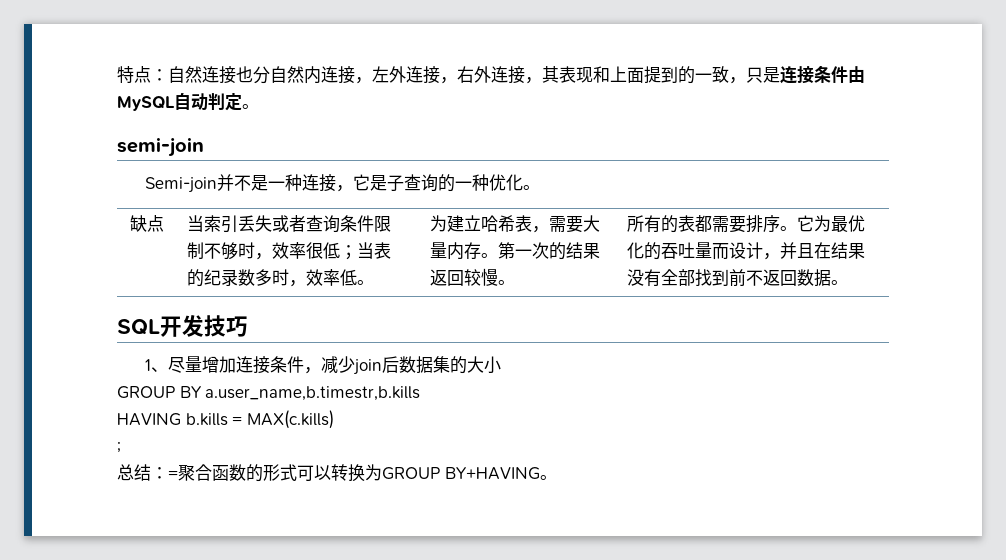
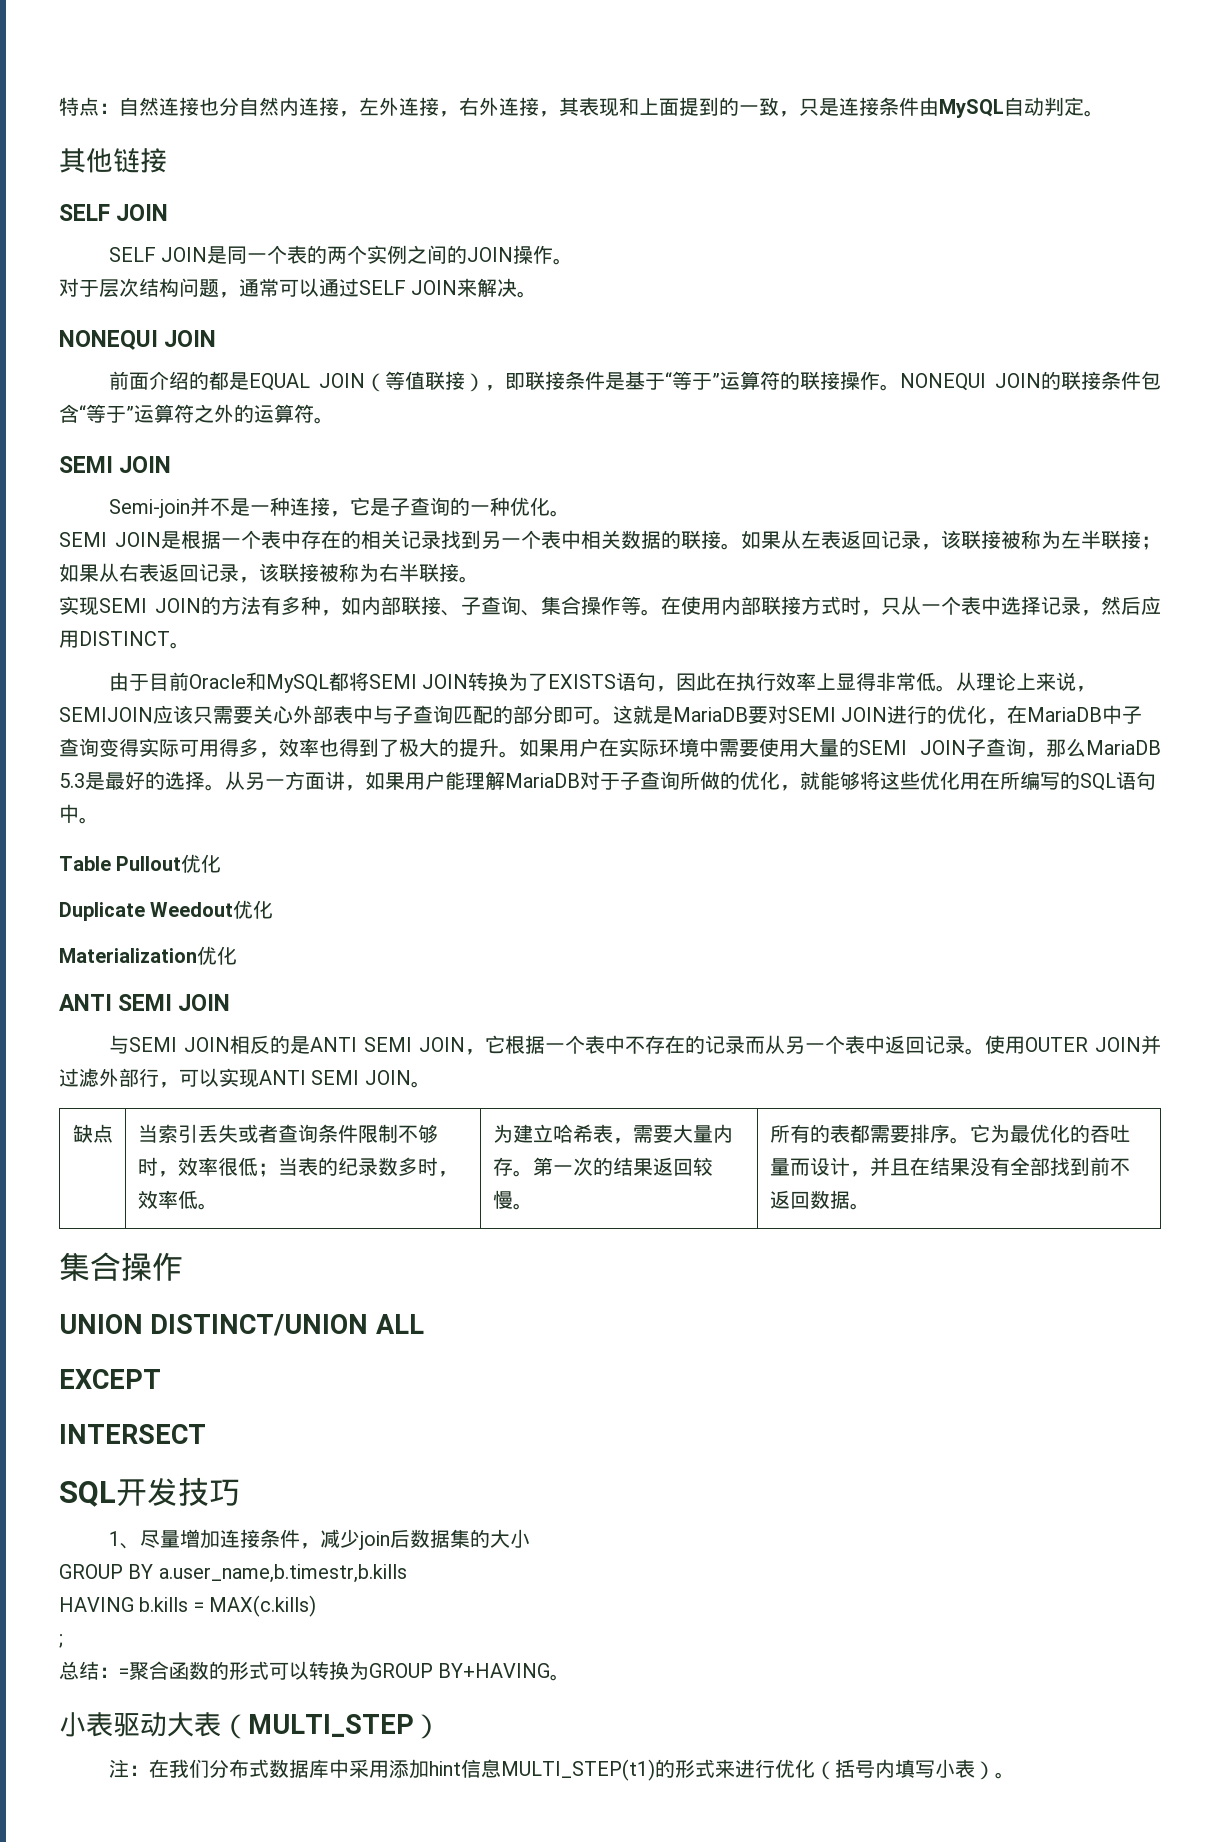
- semi-join
+ 其他链接
+ SELF JOIN
+ SELF JOIN是同一个表的两个实例之间的JOIN操作。
+ 对于层次结构问题，通常可以通过SELF JOIN来解决。
+ NONEQUI JOIN
+ 前面介绍的都是EQUAL JOIN（等值联接），即联接条件是基于“等于”运算符的联接操作。NONEQUI JOIN的联接条件包含“等于”运算符之外的运算符。
+ SEMI JOIN
+ SEMI JOIN是根据一个表中存在的相关记录找到另一个表中相关数据的联接。如果从左表返回记录，该联接被称为左半联接；如果从右表返回记录，该联接被称为右半联接。
+ 实现SEMI JOIN的方法有多种，如内部联接、子查询、集合操作等。在使用内部联接方式时，只从一个表中选择记录，然后应用DISTINCT。
+ 由于目前Oracle和MySQL都将SEMI JOIN转换为了EXISTS语句，因此在执行效率上显得非常低。从理论上来说，SEMIJOIN应该只需要关心外部表中与子查询匹配的部分即可。这就是MariaDB要对SEMI JOIN进行的优化，在MariaDB中子查询变得实际可用得多，效率也得到了极大的提升。如果用户在实际环境中需要使用大量的SEMI JOIN子查询，那么MariaDB 5.3是最好的选择。从另一方面讲，如果用户能理解MariaDB对于子查询所做的优化，就能够将这些优化用在所编写的SQL语句中。
+ Table Pullout优化
+ Duplicate Weedout优化
+ Materialization优化
+ ANTI SEMI JOIN
+ 与SEMI JOIN相反的是ANTI SEMI JOIN，它根据一个表中不存在的记录而从另一个表中返回记录。使用OUTER JOIN并过滤外部行，可以实现ANTI SEMI JOIN。
  它为最优化的吞吐量而设计，并且在结果没有全部找到前不返回数据。
+ 集合操作
+ UNION DISTINCT/UNION ALL
+ EXCEPT
+ INTERSECT
+ 小表驱动大表（MULTI_STEP）
+ 注：在我们分布式数据库中采用添加hint信息MULTI_STEP(t1)的形式来进行优化（括号内填写小表）。

